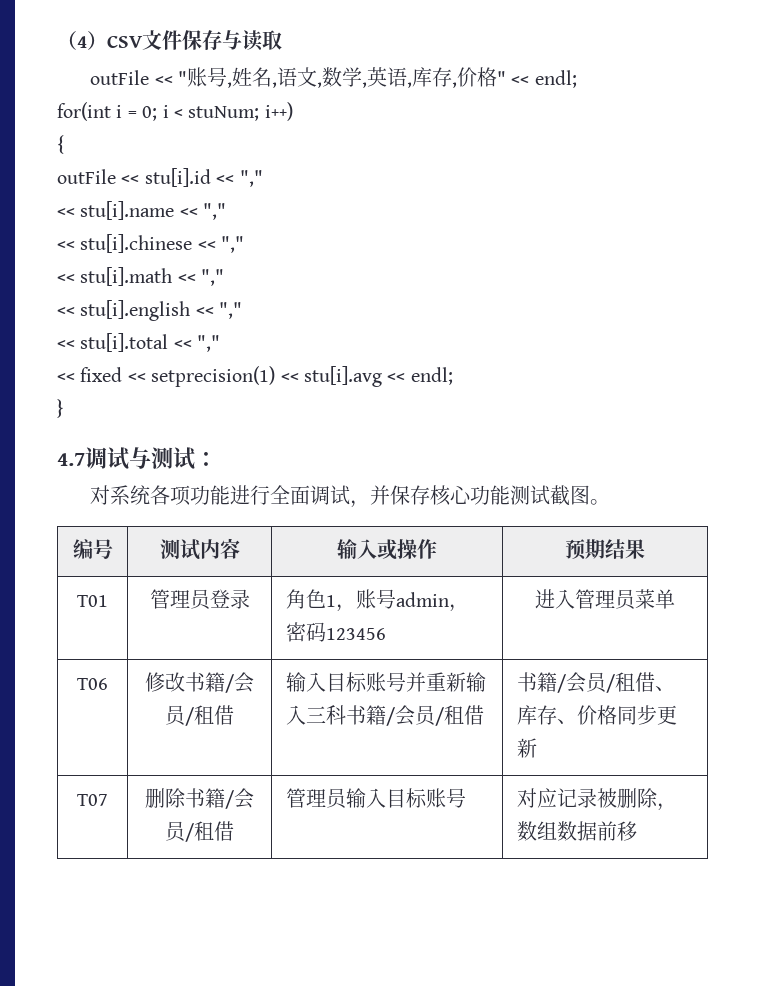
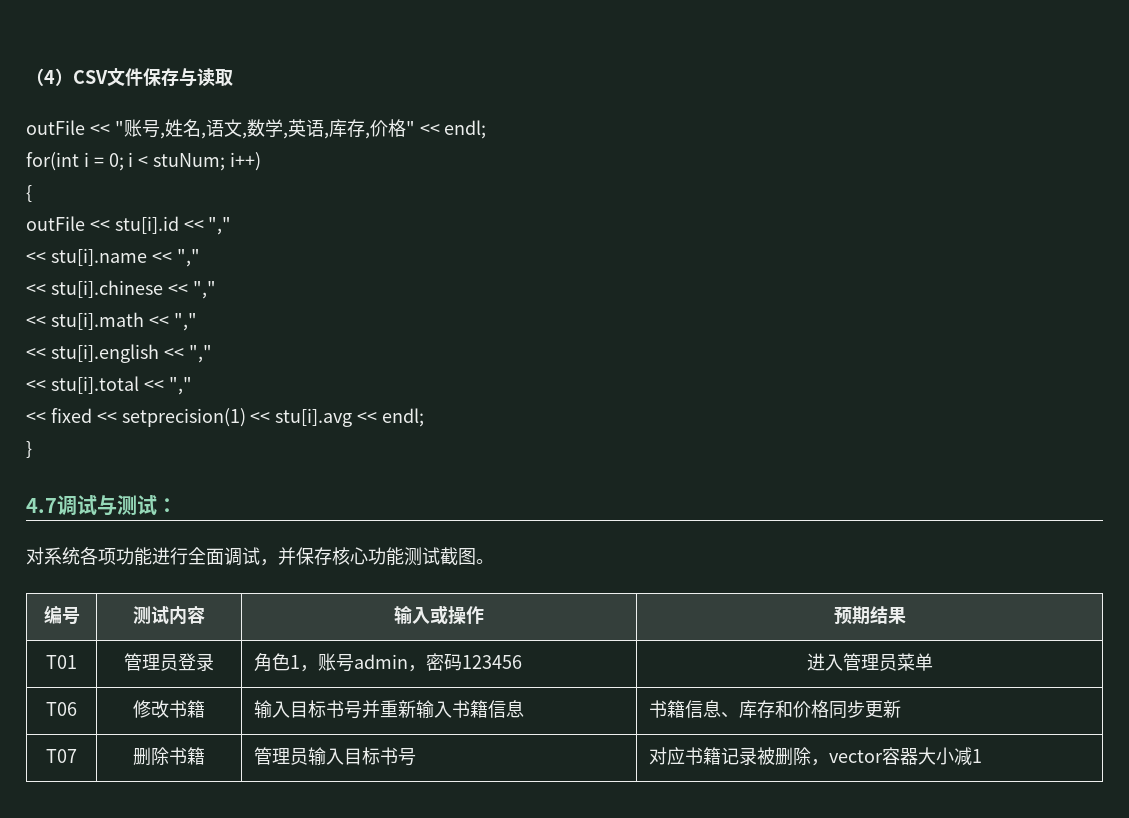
- T06 | 修改书籍/会员/租借 | 输入目标账号并重新输入三科书籍/会员/租借 | 书籍/会员/租借、库存、价格同步更新
+ T06 | 修改书籍 | 输入目标书号并重新输入书籍信息 | 书籍信息、库存和价格同步更新
- T07 | 删除书籍/会员/租借 | 管理员输入目标账号 | 对应记录被删除，数组数据前移
+ T07 | 删除书籍 | 管理员输入目标书号 | 对应书籍记录被删除，vector容器大小减1

